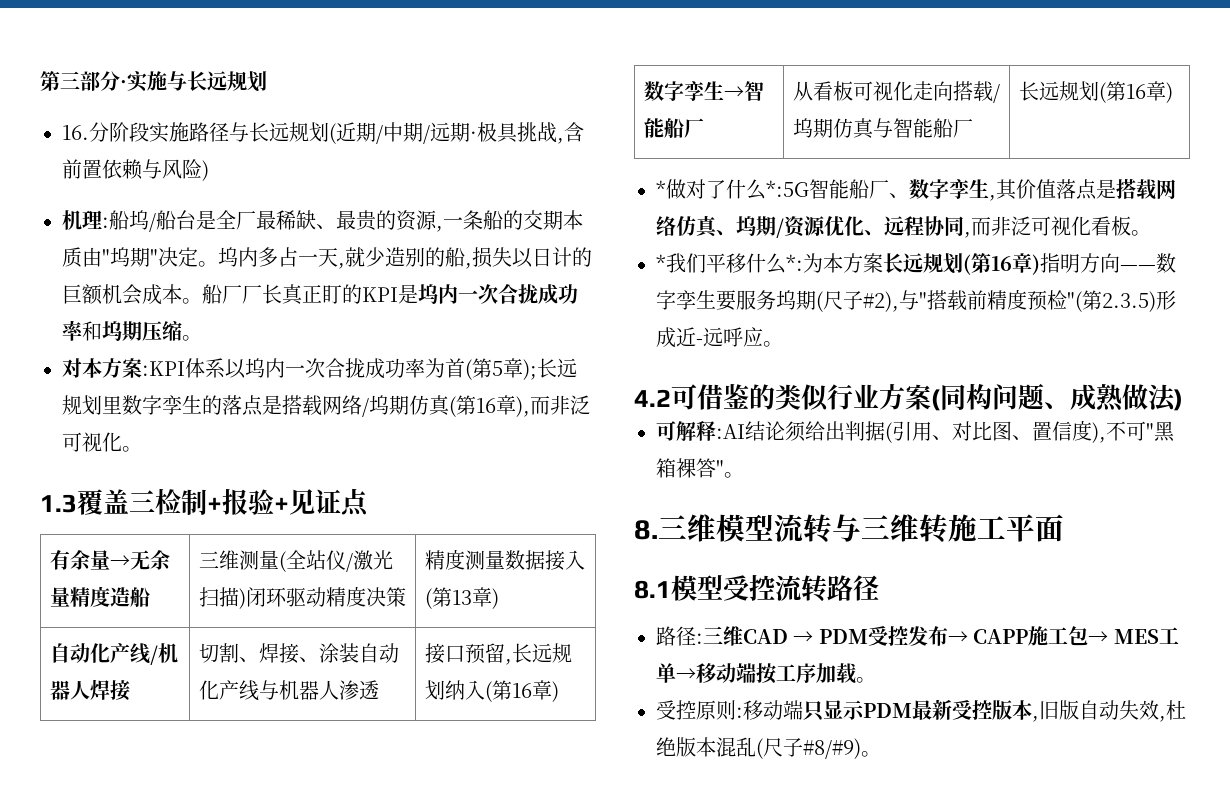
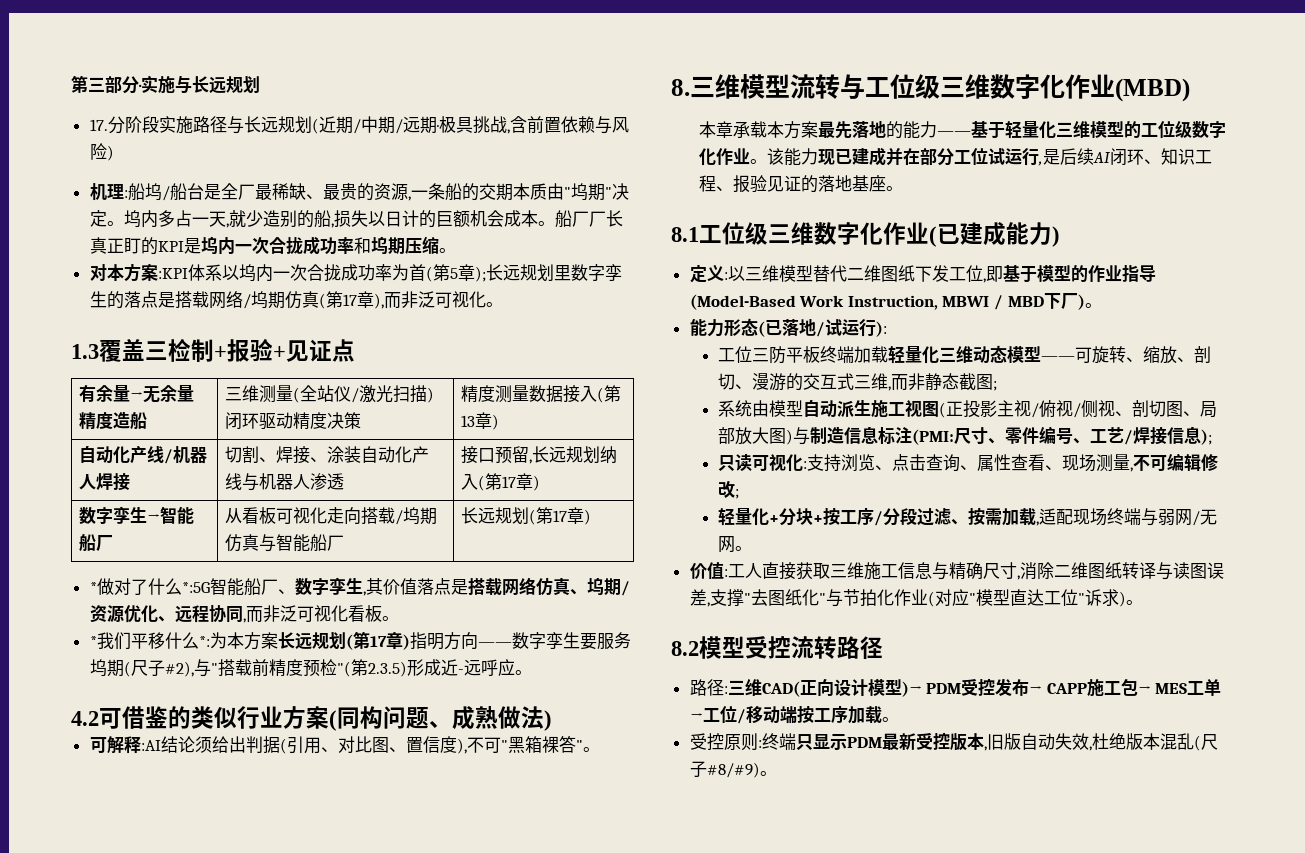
- 16.分阶段实施路径与长远规划(近期/中期/远期·极具挑战,含前置依赖与风险)
+ 17.分阶段实施路径与长远规划(近期/中期/远期·极具挑战,含前置依赖与风险)
- 对本方案:KPI体系以坞内一次合拢成功率为首(第5章);长远规划里数字孪生的落点是搭载网络/坞期仿真(第16章),而非泛可视化。
+ 对本方案:KPI体系以坞内一次合拢成功率为首(第5章);长远规划里数字孪生的落点是搭载网络/坞期仿真(第17章),而非泛可视化。
- 自动化产线/机器人焊接 | 切割、焊接、涂装自动化产线与机器人渗透 | 接口预留,长远规划纳入(第16章)
+ 自动化产线/机器人焊接 | 切割、焊接、涂装自动化产线与机器人渗透 | 接口预留,长远规划纳入(第17章)
- 数字孪生→智能船厂 | 从看板可视化走向搭载/坞期仿真与智能船厂 | 长远规划(第16章)
+ 数字孪生→智能船厂 | 从看板可视化走向搭载/坞期仿真与智能船厂 | 长远规划(第17章)
- *我们平移什么*:为本方案长远规划(第16章)指明方向——数字孪生要服务坞期(尺子#2),与"搭载前精度预检"(第2.3.5)形成近-远呼应。
+ *我们平移什么*:为本方案长远规划(第17章)指明方向——数字孪生要服务坞期(尺子#2),与"搭载前精度预检"(第2.3.5)形成近-远呼应。
- 8.三维模型流转与三维转施工平面
- 8.1模型受控流转路径
+ 8.三维模型流转与工位级三维数字化作业(MBD)
+ 本章承载本方案最先落地的能力——基于轻量化三维模型的工位级数字化作业。该能力现已建成并在部分工位试运行,是后续AI闭环、知识工程、报验见证的落地基座。
+ 8.1工位级三维数字化作业(已建成能力)
+ 定义:以三维模型替代二维图纸下发工位,即基于模型的作业指导(Model-Based Work Instruction, MBWI / MBD下厂)。
+ 能力形态(已落地/试运行):
+ 工位三防平板终端加载轻量化三维动态模型——可旋转、缩放、剖切、漫游的交互式三维,而非静态截图;
+ 系统由模型自动派生施工视图(正投影主视/俯视/侧视、剖切图、局部放大图)与制造信息标注(PMI:尺寸、零件编号、工艺/焊接信息);
+ 只读可视化:支持浏览、点击查询、属性查看、现场测量,不可编辑修改;
+ 轻量化+分块+按工序/分段过滤、按需加载,适配现场终端与弱网/无网。
+ 价值:工人直接获取三维施工信息与精确尺寸,消除二维图纸转译与读图误差,支撑"去图纸化"与节拍化作业(对应"模型直达工位"诉求)。
+ 8.2模型受控流转路径
- 路径:三维CAD → PDM受控发布→ CAPP施工包→ MES工单→移动端按工序加载。
+ 路径:三维CAD(正向设计模型)→ PDM受控发布→ CAPP施工包→ MES工单→工位/移动端按工序加载。
- 受控原则:移动端只显示PDM最新受控版本,旧版自动失效,杜绝版本混乱(尺子#8/#9)。
+ 受控原则:终端只显示PDM最新受控版本,旧版自动失效,杜绝版本混乱(尺子#8/#9)。

